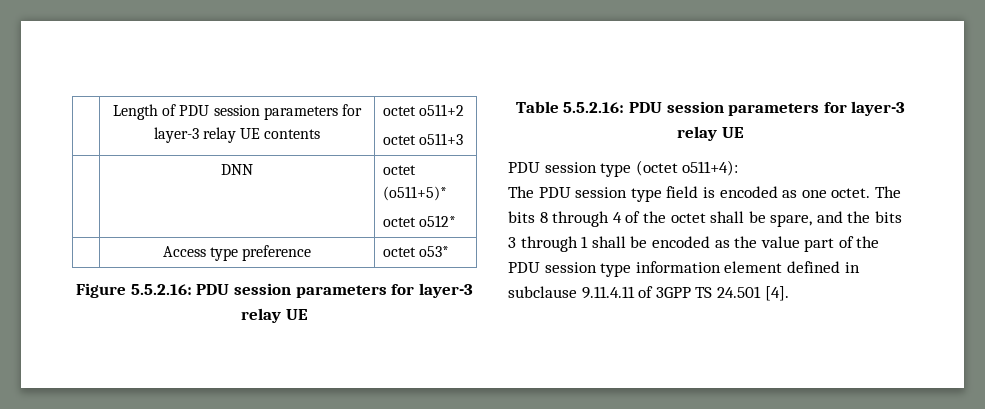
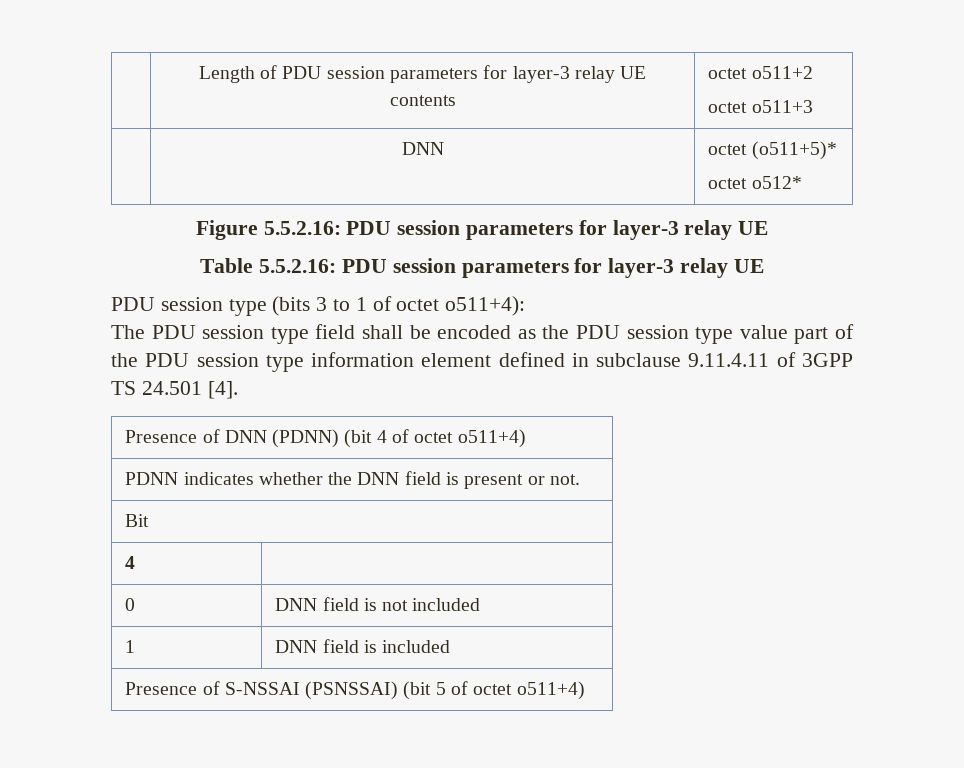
- | Access type preference | octet o53*
- PDU session type (octet o511+4):
+ PDU session type (bits 3 to 1 of octet o511+4):
- The PDU session type field is encoded as one octet. The bits 8 through 4 of the octet shall be spare, and the bits 3 through 1 shall be encoded as the value part of the PDU session type information element defined in subclause 9.11.4.11 of 3GPP TS 24.501 [4].
+ The PDU session type field shall be encoded as the PDU session type value part of the PDU session type information element defined in subclause 9.11.4.11 of 3GPP TS 24.501 [4].
+ Presence of DNN (PDNN) (bit 4 of octet o511+4)
+ PDNN indicates whether the DNN field is present or not.
+ Bit
+ 4 |
+ 0 | DNN field is not included
+ 1 | DNN field is included
+ Presence of S-NSSAI (PSNSSAI) (bit 5 of octet o511+4)

